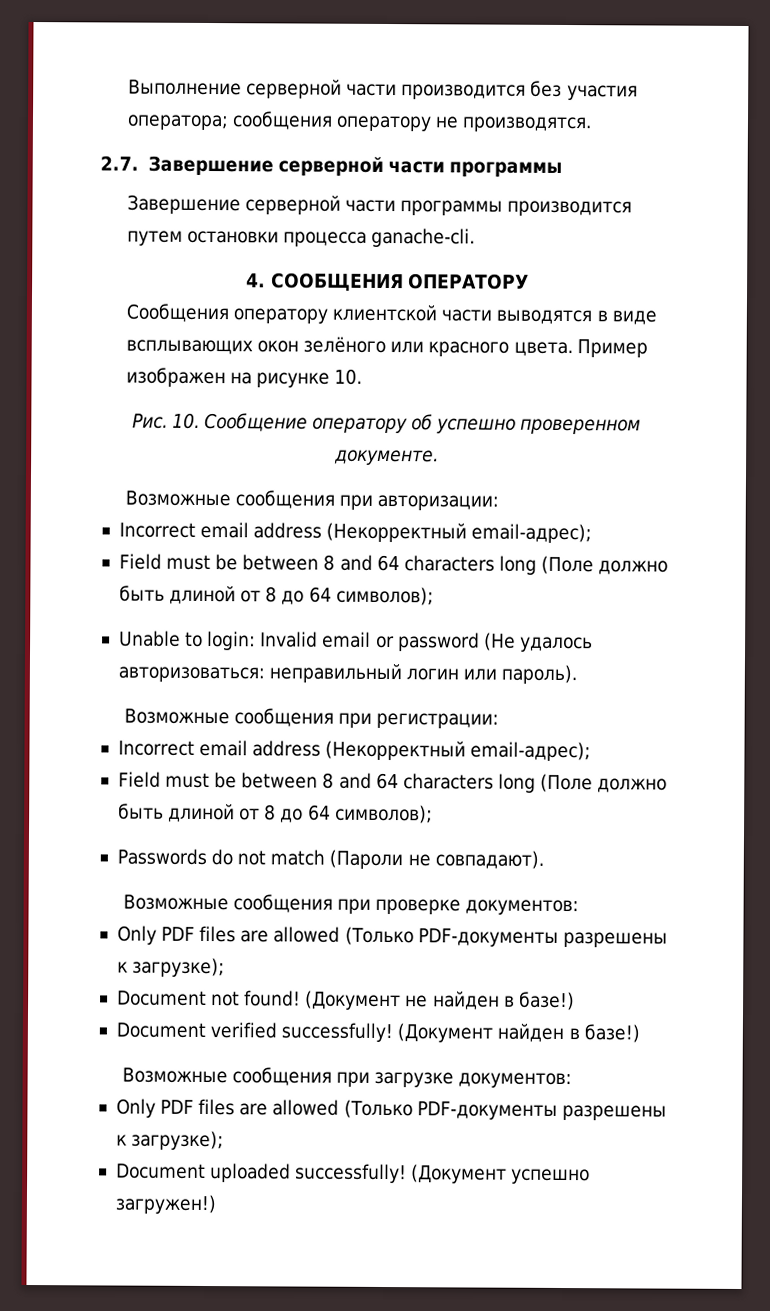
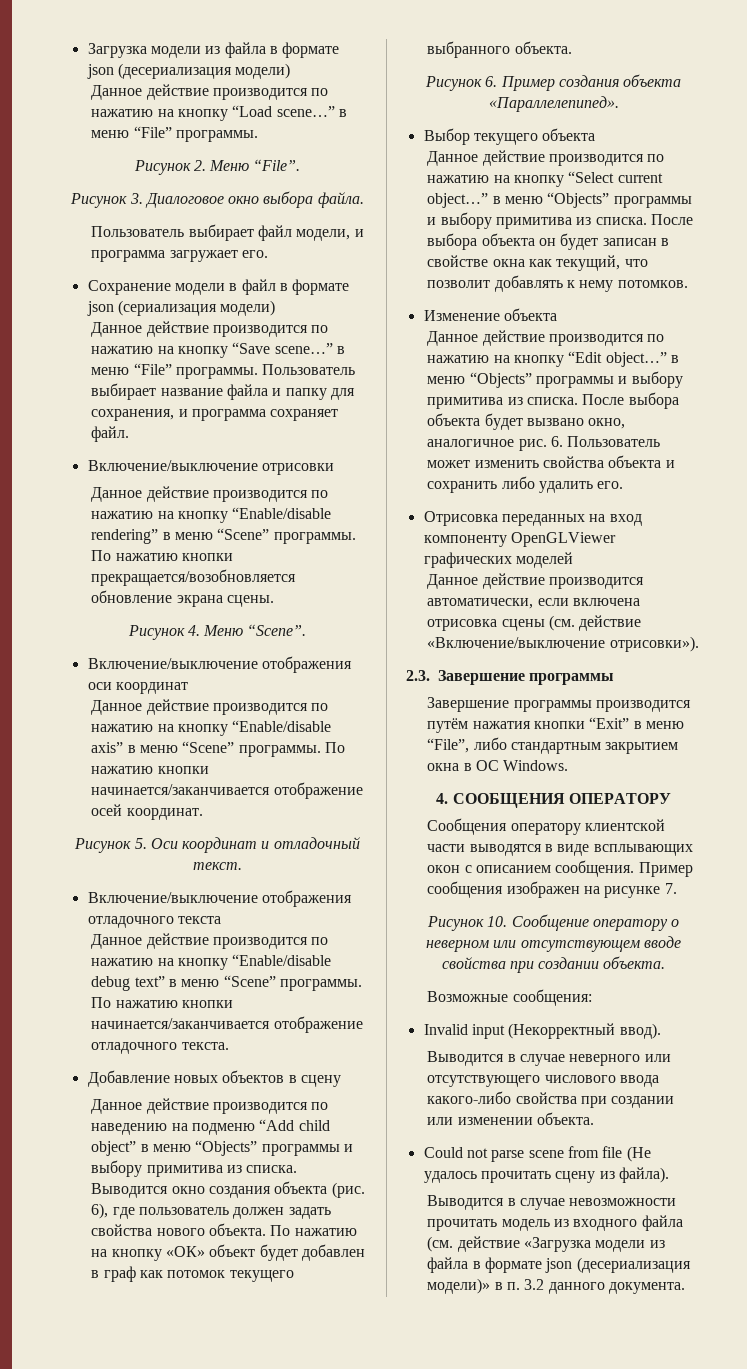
- Выполнение серверной части производится без участия оператора; сообщения оператору не производятся.
- 2.7. Завершение серверной части программы
- Завершение серверной части программы производится путем остановки процесса ganache-cli.
+ Загрузка модели из файла в формате json (десериализация модели)
+ Данное действие производится по нажатию на кнопку “Load scene…” в меню “File” программы.
+ Рисунок 2. Меню “File”.
+ Рисунок 3. Диалоговое окно выбора файла.
+ Пользователь выбирает файл модели, и программа загружает его.
+ Сохранение модели в файл в формате json (сериализация модели)
+ Данное действие производится по нажатию на кнопку “Save scene…” в меню “File” программы. Пользователь выбирает название файла и папку для сохранения, и программа сохраняет файл.
+ Включение/выключение отрисовки
+ Данное действие производится по нажатию на кнопку “Enable/disable rendering” в меню “Scene” программы. По нажатию кнопки прекращается/возобновляется обновление экрана сцены.
+ Рисунок 4. Меню “Scene”.
+ Включение/выключение отображения оси координат
+ Данное действие производится по нажатию на кнопку “Enable/disable axis” в меню “Scene” программы. По нажатию кнопки начинается/заканчивается отображение осей координат.
+ Рисунок 5. Оси координат и отладочный текст.
+ Включение/выключение отображения отладочного текста
+ Данное действие производится по нажатию на кнопку “Enable/disable debug text” в меню “Scene” программы. По нажатию кнопки начинается/заканчивается отображение отладочного текста.
+ Добавление новых объектов в сцену
+ Данное действие производится по наведению на подменю “Add child object” в меню “Objects” программы и выбору примитива из списка. Выводится окно создания объекта (рис. 6), где пользователь должен задать свойства нового объекта. По нажатию на кнопку «ОК» объект будет добавлен в граф как потомок текущего выбранного объекта.
+ Рисунок 6. Пример создания объекта «Параллелепипед».
+ Выбор текущего объекта
+ Данное действие производится по нажатию на кнопку “Select current object…” в меню “Objects” программы и выбору примитива из списка. После выбора объекта он будет записан в свойстве окна как текущий, что позволит добавлять к нему потомков.
+ Изменение объекта
+ Данное действие производится по нажатию на кнопку “Edit object…” в меню “Objects” программы и выбору примитива из списка. После выбора объекта будет вызвано окно, аналогичное рис. 6. Пользователь может изменить свойства объекта и сохранить либо удалить его.
+ Отрисовка переданных на вход компоненту OpenGLViewer графических моделей
+ Данное действие производится автоматически, если включена отрисовка сцены (см. действие «Включение/выключение отрисовки»).
+ 2.3. Завершение программы
+ Завершение программы производится путём нажатия кнопки “Exit” в меню “File”, либо стандартным закрытием окна в ОС Windows.
- Сообщения оператору клиентской части выводятся в виде всплывающих окон зелёного или красного цвета. Пример изображен на рисунке 10.
- Рис. 10. Сообщение оператору об успешно проверенном документе.
- Возможные сообщения при авторизации:
- Incorrect email address (Некорректный email-адрес);
- Field must be between 8 and 64 characters long (Поле должно быть длиной от 8 до 64 символов);
- Unable to login: Invalid email or password (Не удалось авторизоваться: неправильный логин или пароль).
- Возможные сообщения при регистрации:
- Incorrect email address (Некорректный email-адрес);
- Field must be between 8 and 64 characters long (Поле должно быть длиной от 8 до 64 символов);
- Passwords do not match (Пароли не совпадают).
- Возможные сообщения при проверке документов:
- Only PDF files are allowed (Только PDF-документы разрешены к загрузке);
- Document not found! (Документ не найден в базе!)
- Document verified successfully! (Документ найден в базе!)
- Возможные сообщения при загрузке документов:
- Only PDF files are allowed (Только PDF-документы разрешены к загрузке);
- Document uploaded successfully! (Документ успешно загружен!)
+ Сообщения оператору клиентской части выводятся в виде всплывающих окон с описанием сообщения. Пример сообщения изображен на рисунке 7.
+ Рисунок 10. Сообщение оператору о неверном или отсутствующем вводе свойства при создании объекта.
+ Возможные сообщения:
+ Invalid input (Некорректный ввод).
+ Выводится в случае неверного или отсутствующего числового ввода какого-либо свойства при создании или изменении объекта.
+ Could not parse scene from file (Не удалось прочитать сцену из файла).
+ Выводится в случае невозможности прочитать модель из входного файла (см. действие «Загрузка модели из файла в формате json (десериализация модели)» в п. 3.2 данного документа.

